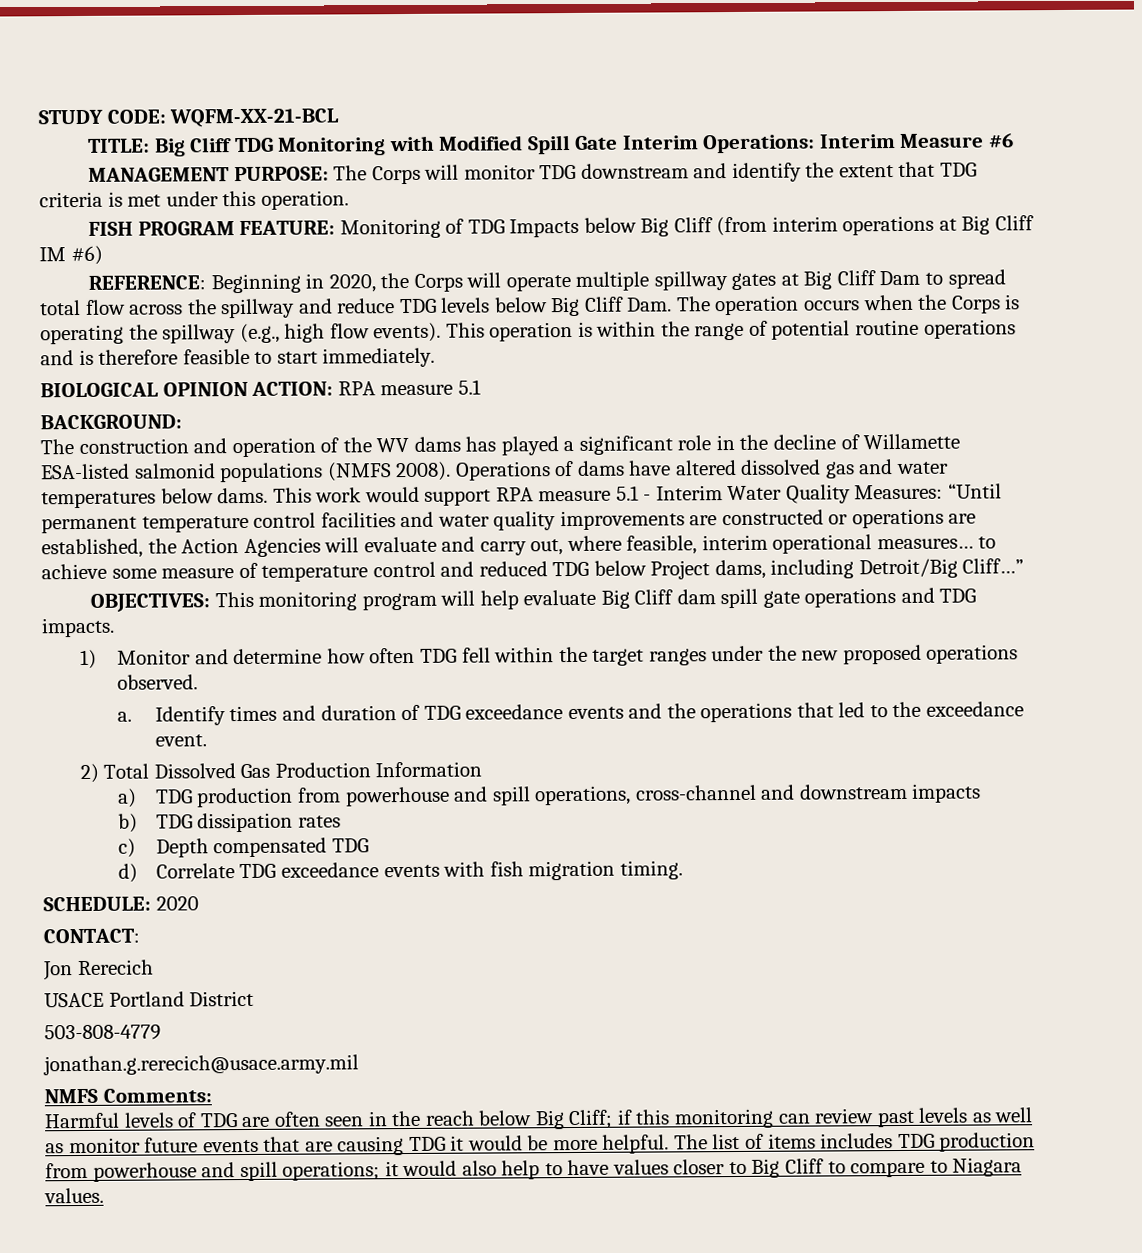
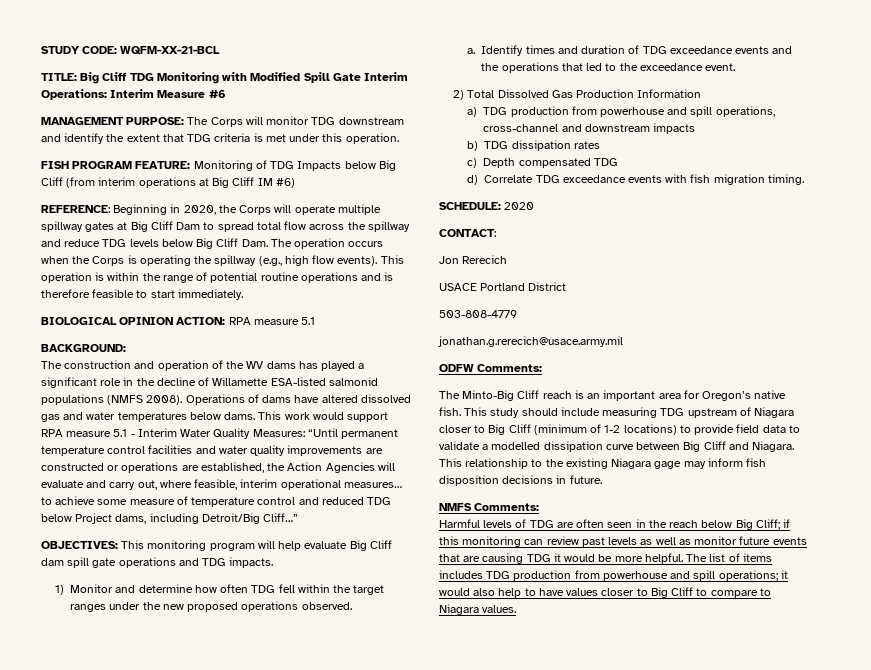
+ ODFW Comments:
+ The Minto-Big Cliff reach is an important area for Oregon’s native fish. This study should include measuring TDG upstream of Niagara closer to Big Cliff (minimum of 1-2 locations) to provide field data to validate a modelled dissipation curve between Big Cliff and Niagara. This relationship to the existing Niagara gage may inform fish disposition decisions in future.

